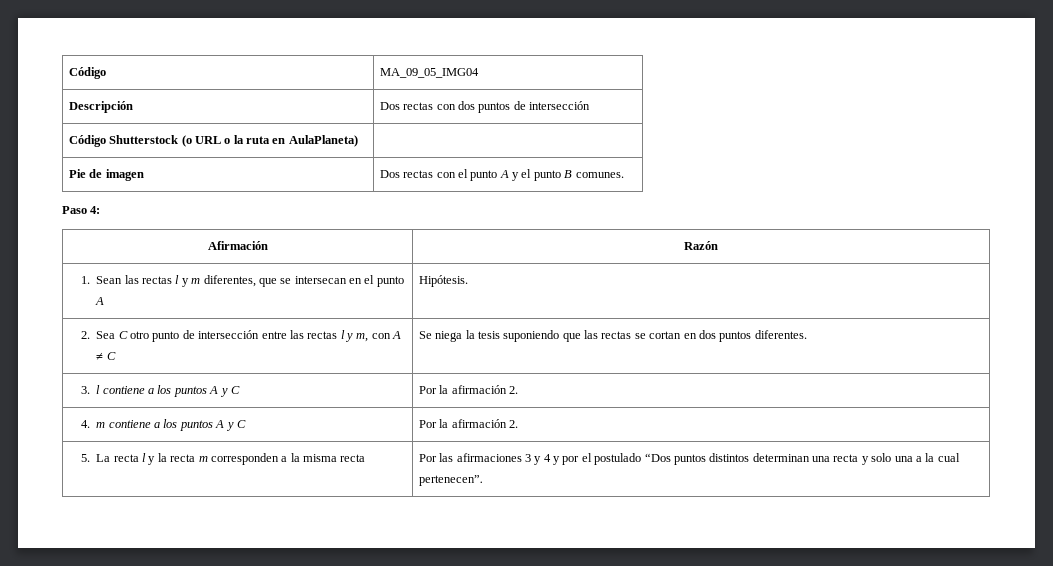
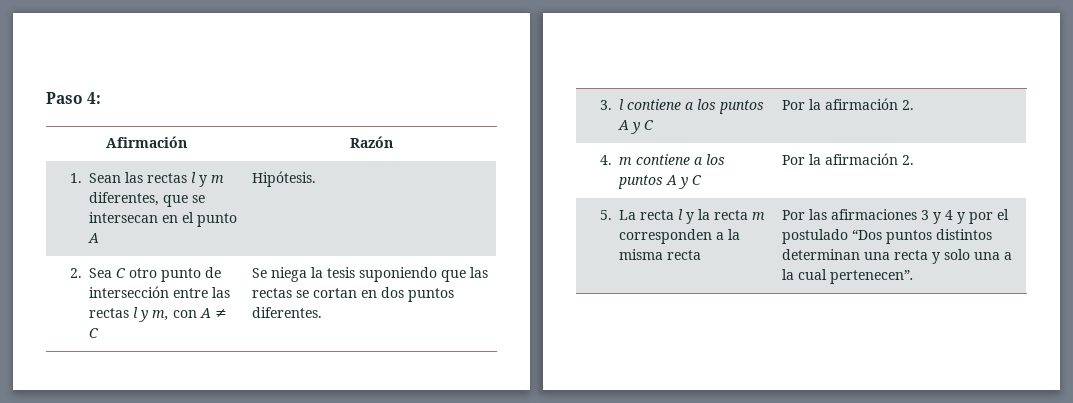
- Código | MA_09_05_IMG04
- Descripción | Dos rectas con dos puntos de intersección
- Código Shutterstock (o URL o la ruta en AulaPlaneta) |
- Pie de imagen | Dos rectas con el punto A y el punto B comunes.

